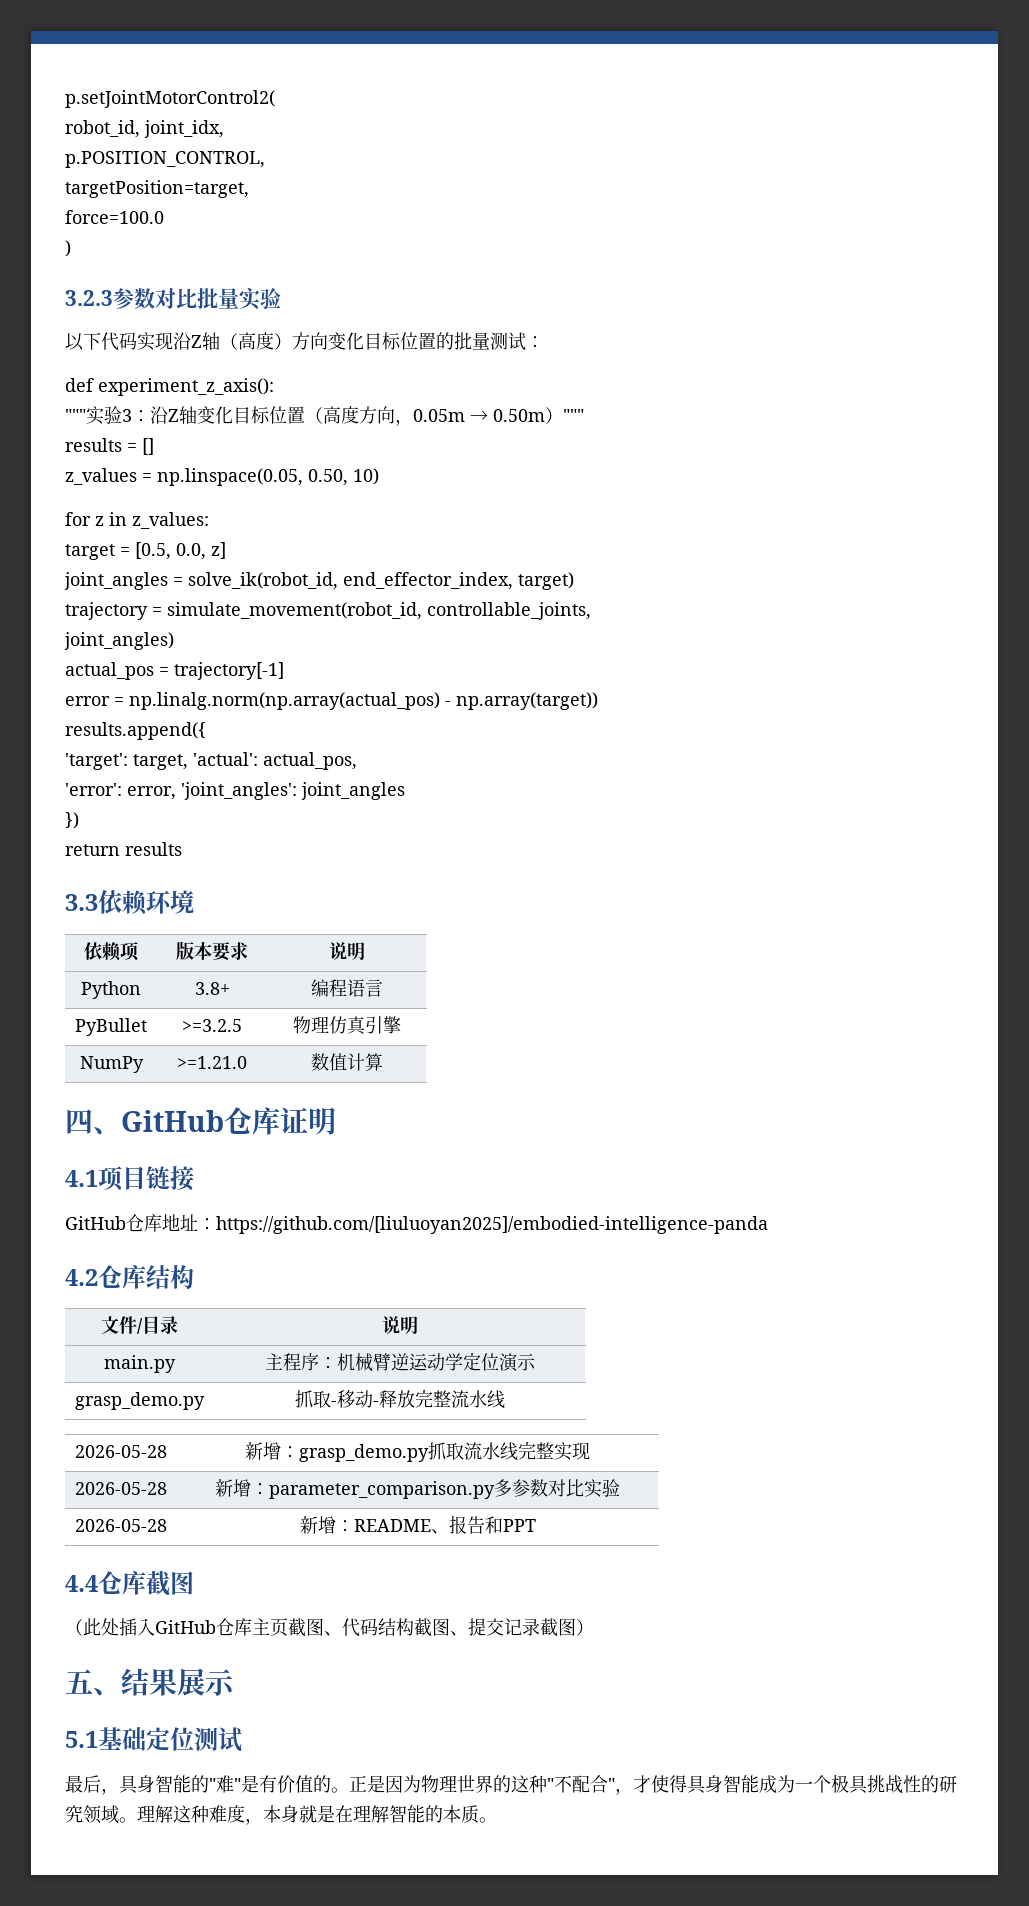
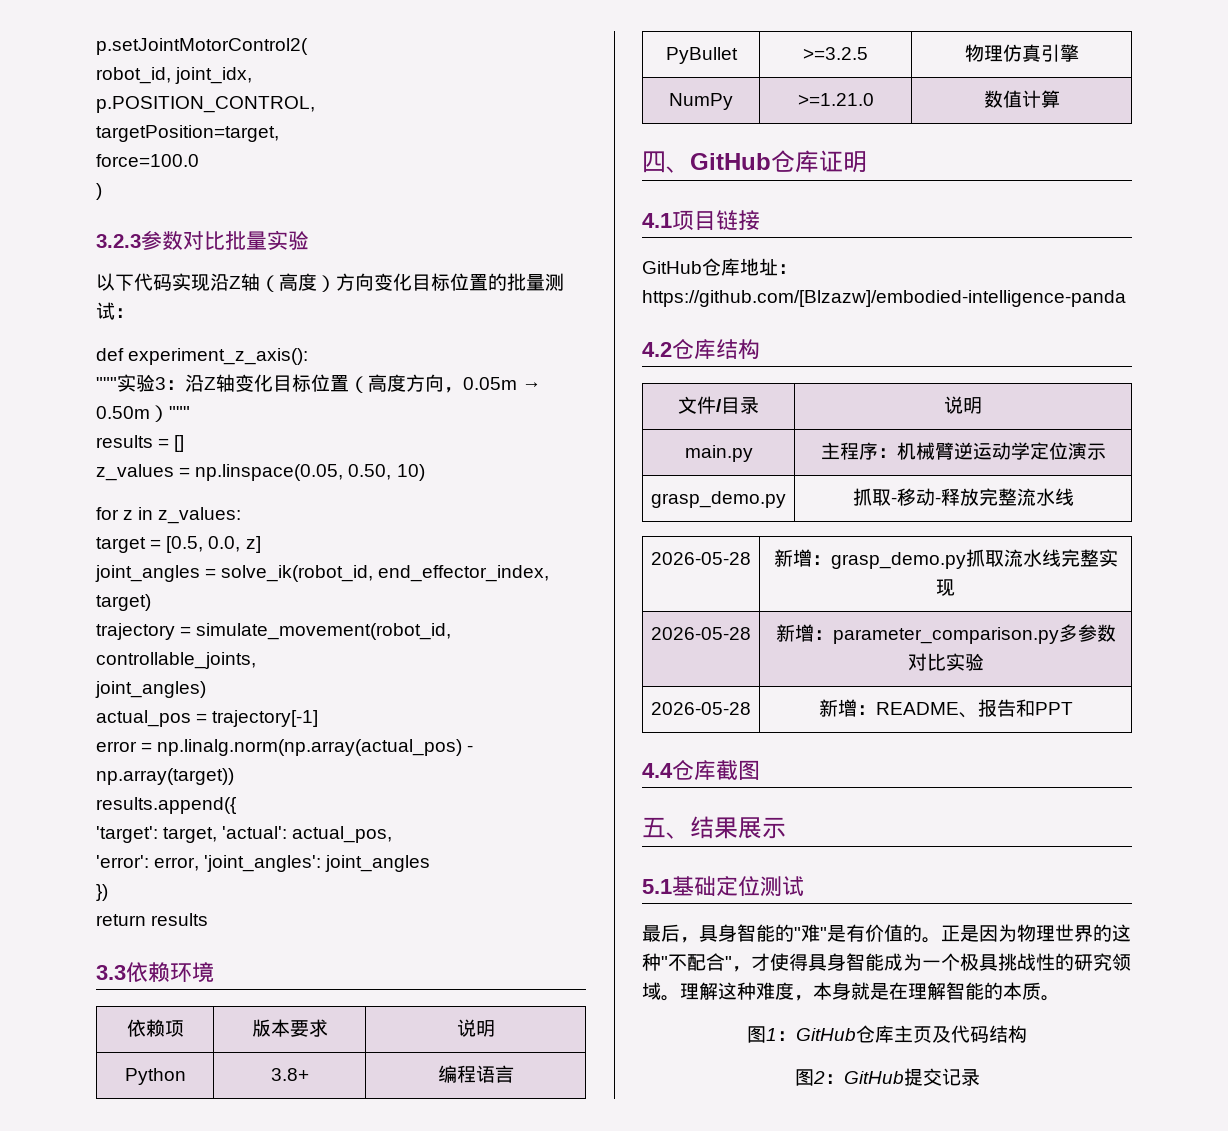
- GitHub仓库地址：https://github.com/[liuluoyan2025]/embodied-intelligence-panda
+ GitHub仓库地址：https://github.com/[Blzazw]/embodied-intelligence-panda
- （此处插入GitHub仓库主页截图、代码结构截图、提交记录截图）
+ 图1：GitHub仓库主页及代码结构
+ 图2：GitHub提交记录

